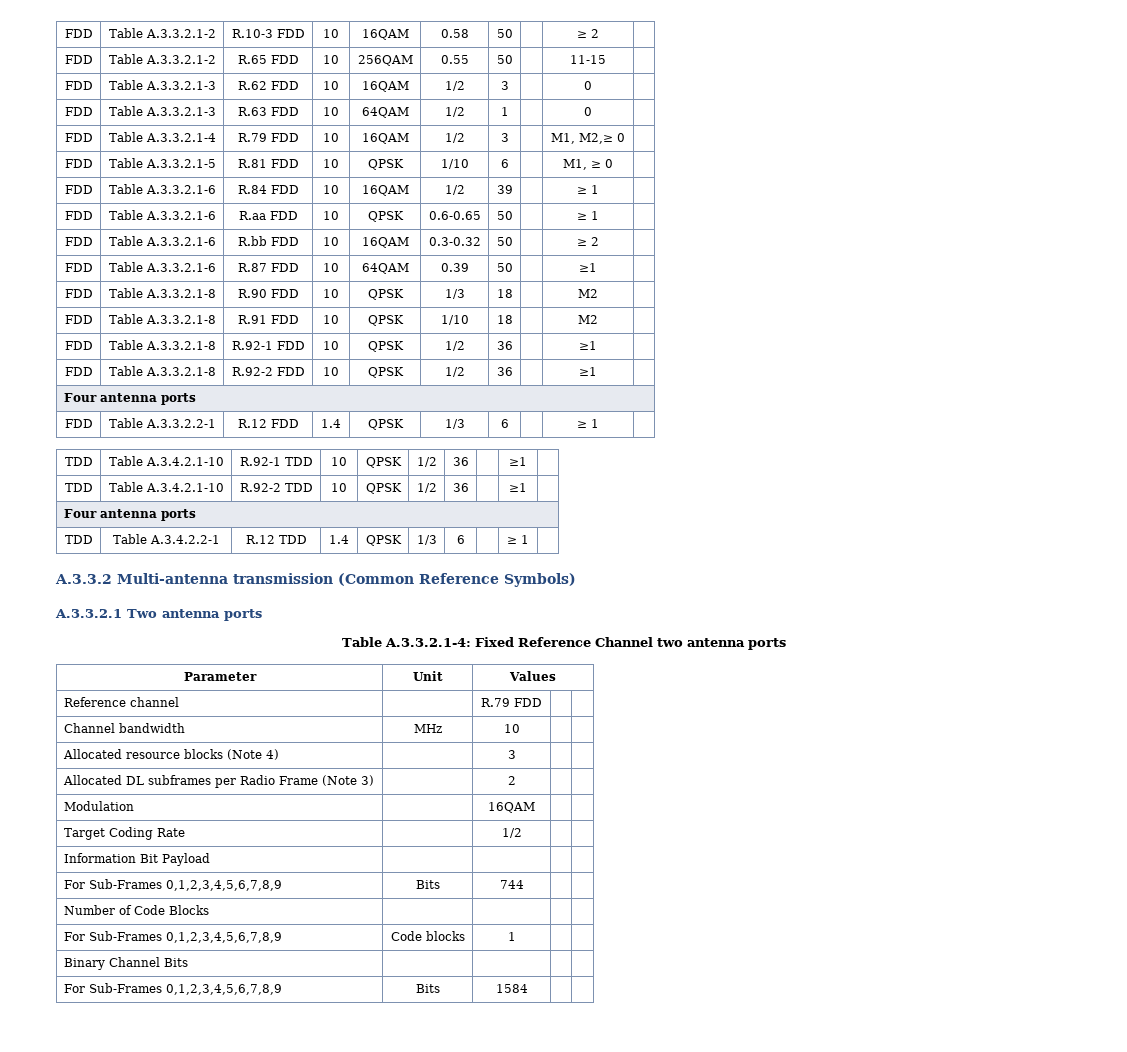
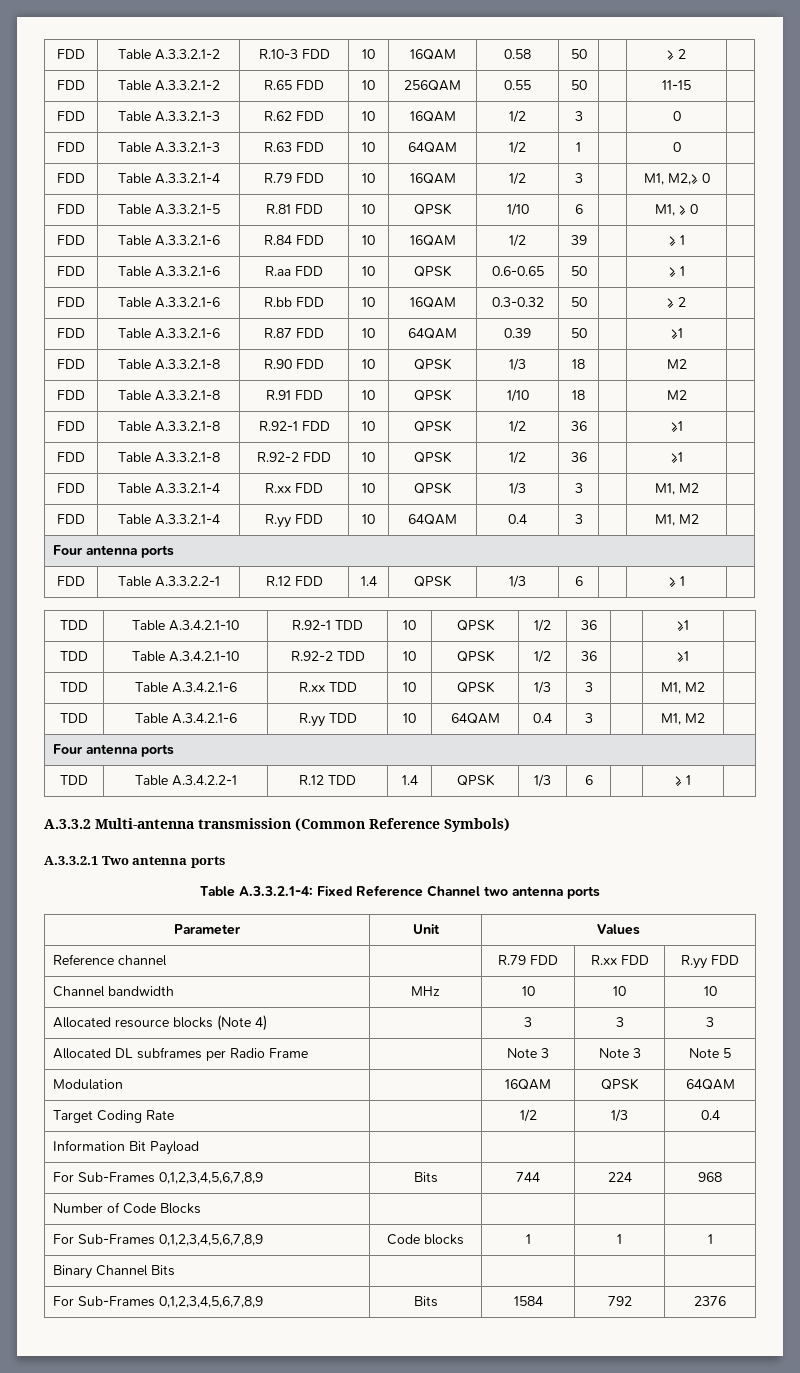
+ FDD | Table A.3.3.2.1-4 | R.xx FDD | 10 | QPSK | 1/3 | 3 | | M1, M2 |
+ FDD | Table A.3.3.2.1-4 | R.yy FDD | 10 | 64QAM | 0.4 | 3 | | M1, M2 |
+ TDD | Table A.3.4.2.1-6 | R.xx TDD | 10 | QPSK | 1/3 | 3 | | M1, M2 |
+ TDD | Table A.3.4.2.1-6 | R.yy TDD | 10 | 64QAM | 0.4 | 3 | | M1, M2 |
- Reference channel | | R.79 FDD | |
+ Reference channel | | R.79 FDD | R.xx FDD | R.yy FDD
- Channel bandwidth | MHz | 10 | |
+ Channel bandwidth | MHz | 10 | 10 | 10
- Allocated resource blocks (Note 4) | | 3 | |
+ Allocated resource blocks (Note 4) | | 3 | 3 | 3
- Allocated DL subframes per Radio Frame (Note 3) | | 2 | |
+ Allocated DL subframes per Radio Frame | | Note 3 | Note 3 | Note 5
- Modulation | | 16QAM | |
+ Modulation | | 16QAM | QPSK | 64QAM
- Target Coding Rate | | 1/2 | |
+ Target Coding Rate | | 1/2 | 1/3 | 0.4
- For Sub-Frames 0,1,2,3,4,5,6,7,8,9 | Bits | 744 | |
+ For Sub-Frames 0,1,2,3,4,5,6,7,8,9 | Bits | 744 | 224 | 968
- For Sub-Frames 0,1,2,3,4,5,6,7,8,9 | Code blocks | 1 | |
+ For Sub-Frames 0,1,2,3,4,5,6,7,8,9 | Code blocks | 1 | 1 | 1
- For Sub-Frames 0,1,2,3,4,5,6,7,8,9 | Bits | 1584 | |
+ For Sub-Frames 0,1,2,3,4,5,6,7,8,9 | Bits | 1584 | 792 | 2376

